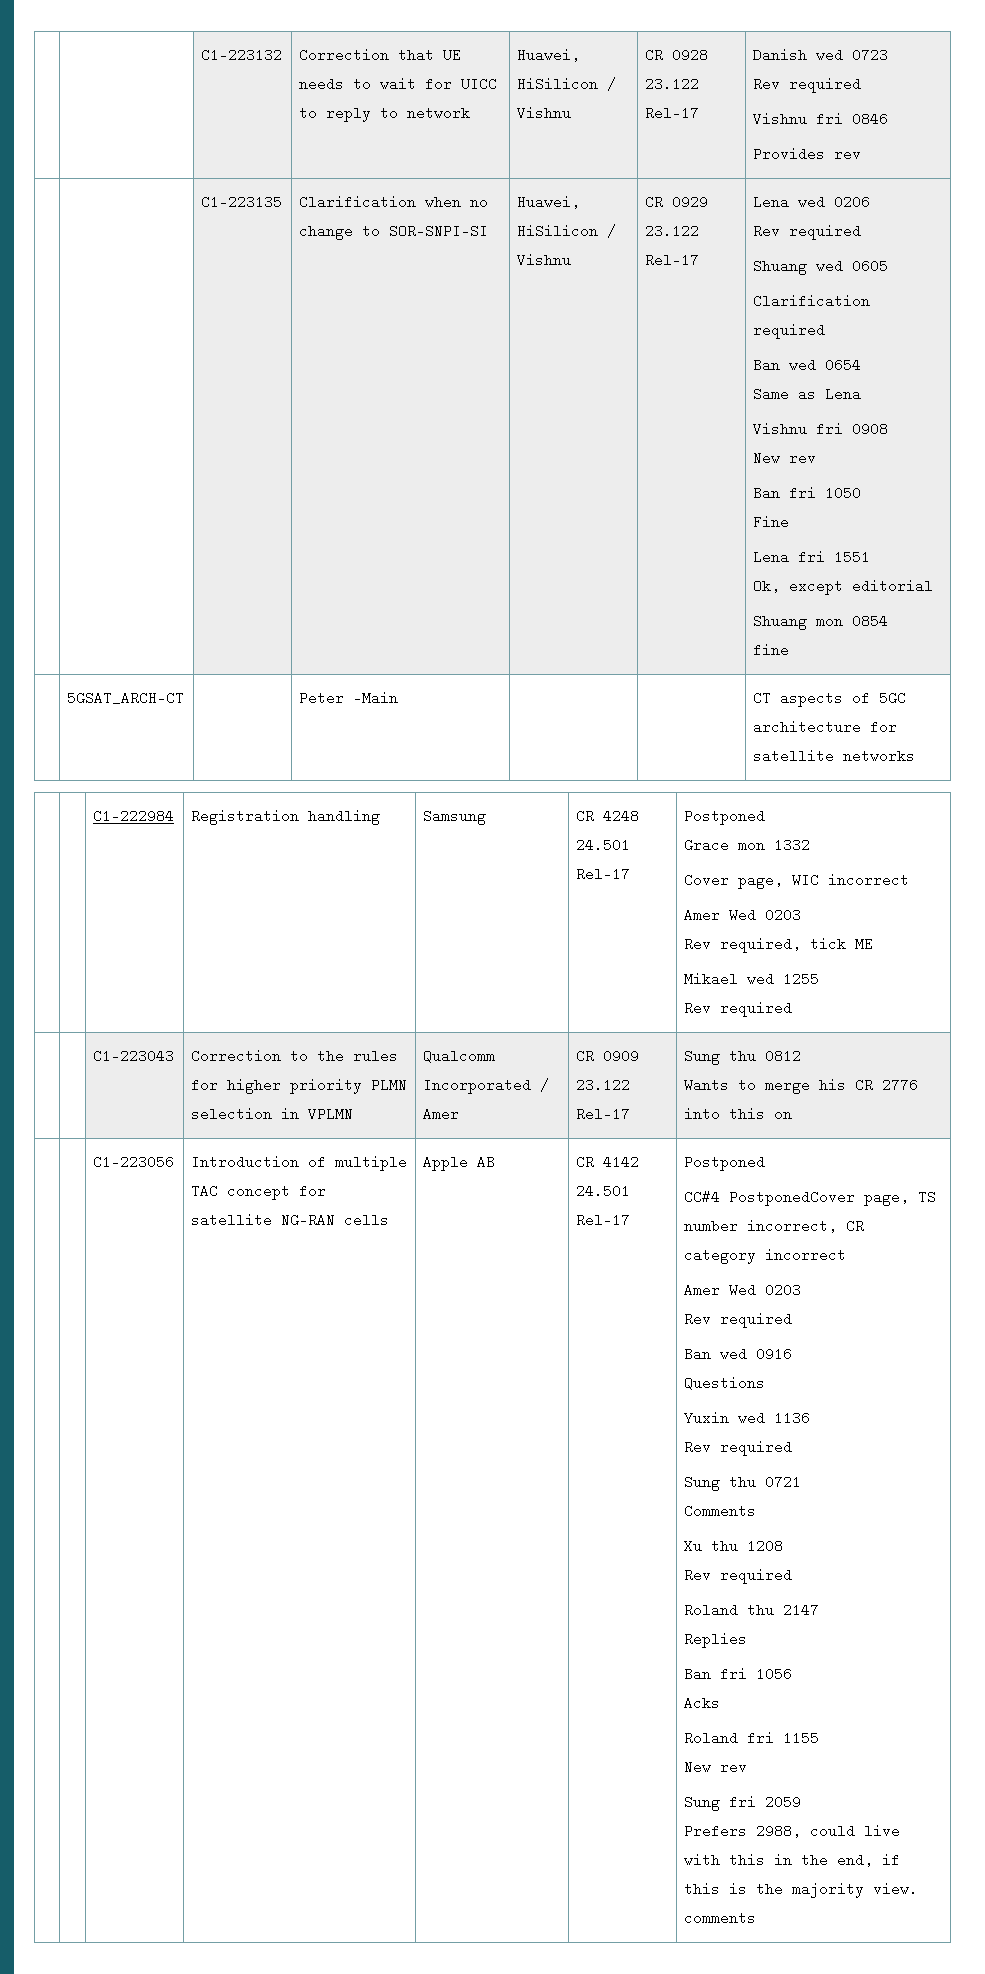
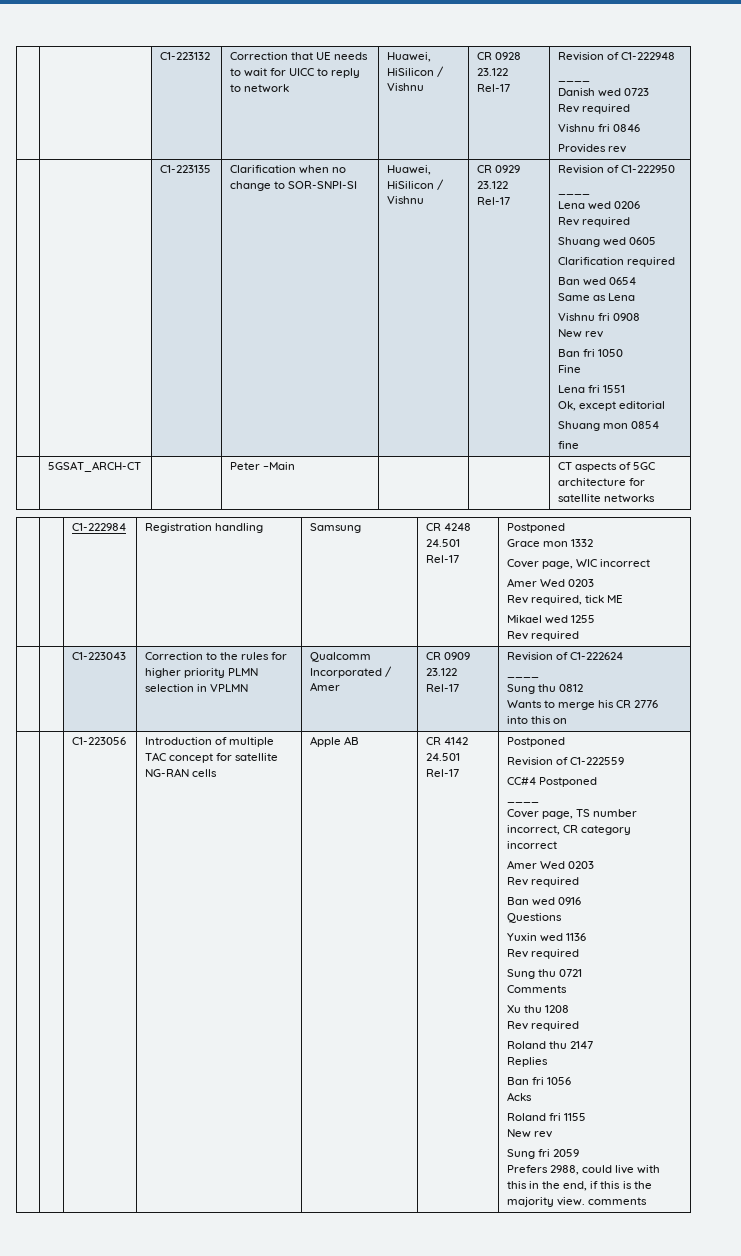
- | | C1-223132 | Correction that UE needs to wait for UICC to reply to network | Huawei, HiSilicon / Vishnu | CR 0928 23.122 Rel-17 | Danish wed 0723
+ | | C1-223132 | Correction that UE needs to wait for UICC to reply to network | Huawei, HiSilicon / Vishnu | CR 0928 23.122 Rel-17 | Revision of C1-222948
+ ____
+ Danish wed 0723
+ Revision of C1-222950
+ ____
- | | C1-223043 | Correction to the rules for higher priority PLMN selection in VPLMN | Qualcomm Incorporated / Amer | CR 0909 23.122 Rel-17 | Sung thu 0812
+ | | C1-223043 | Correction to the rules for higher priority PLMN selection in VPLMN | Qualcomm Incorporated / Amer | CR 0909 23.122 Rel-17 | Revision of C1-222624
+ ____
+ Sung thu 0812
- CC#4 PostponedCover page, TS number incorrect, CR category incorrect
+ Revision of C1-222559
+ CC#4 Postponed
+ ____
+ Cover page, TS number incorrect, CR category incorrect

